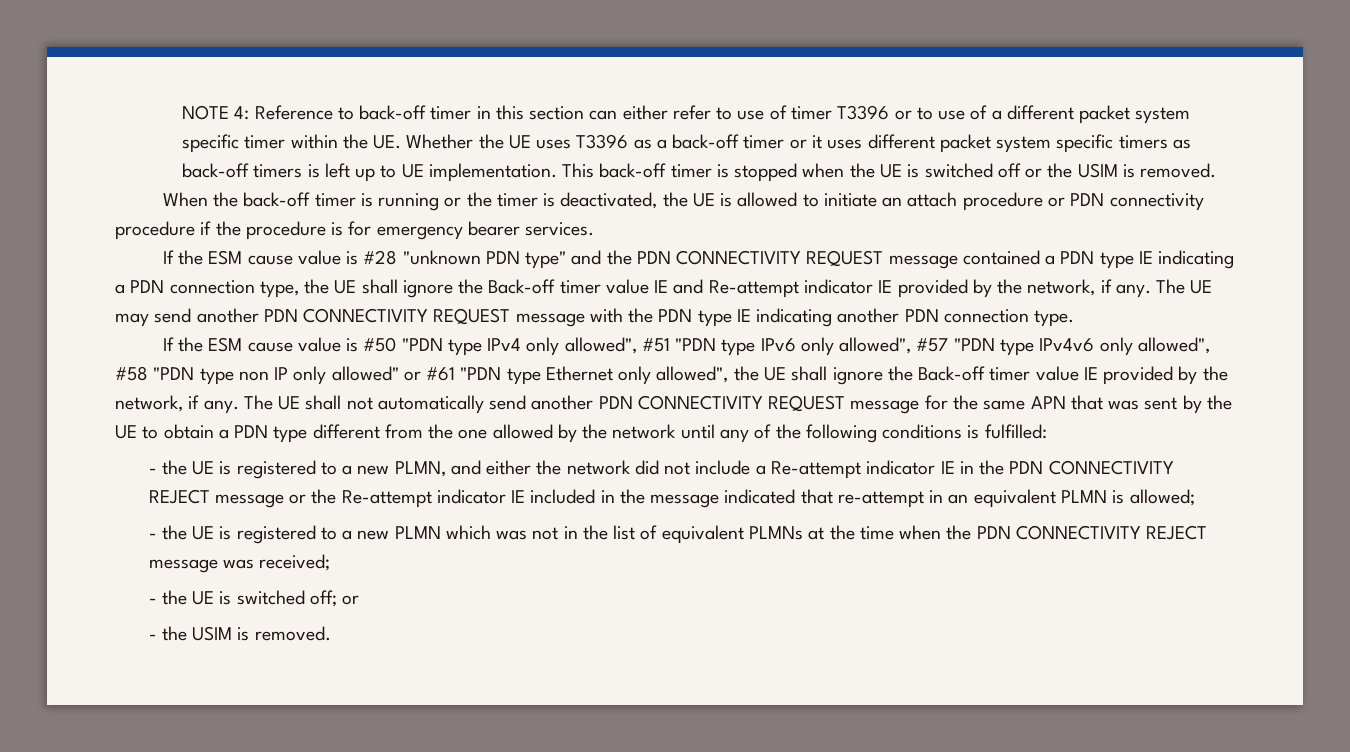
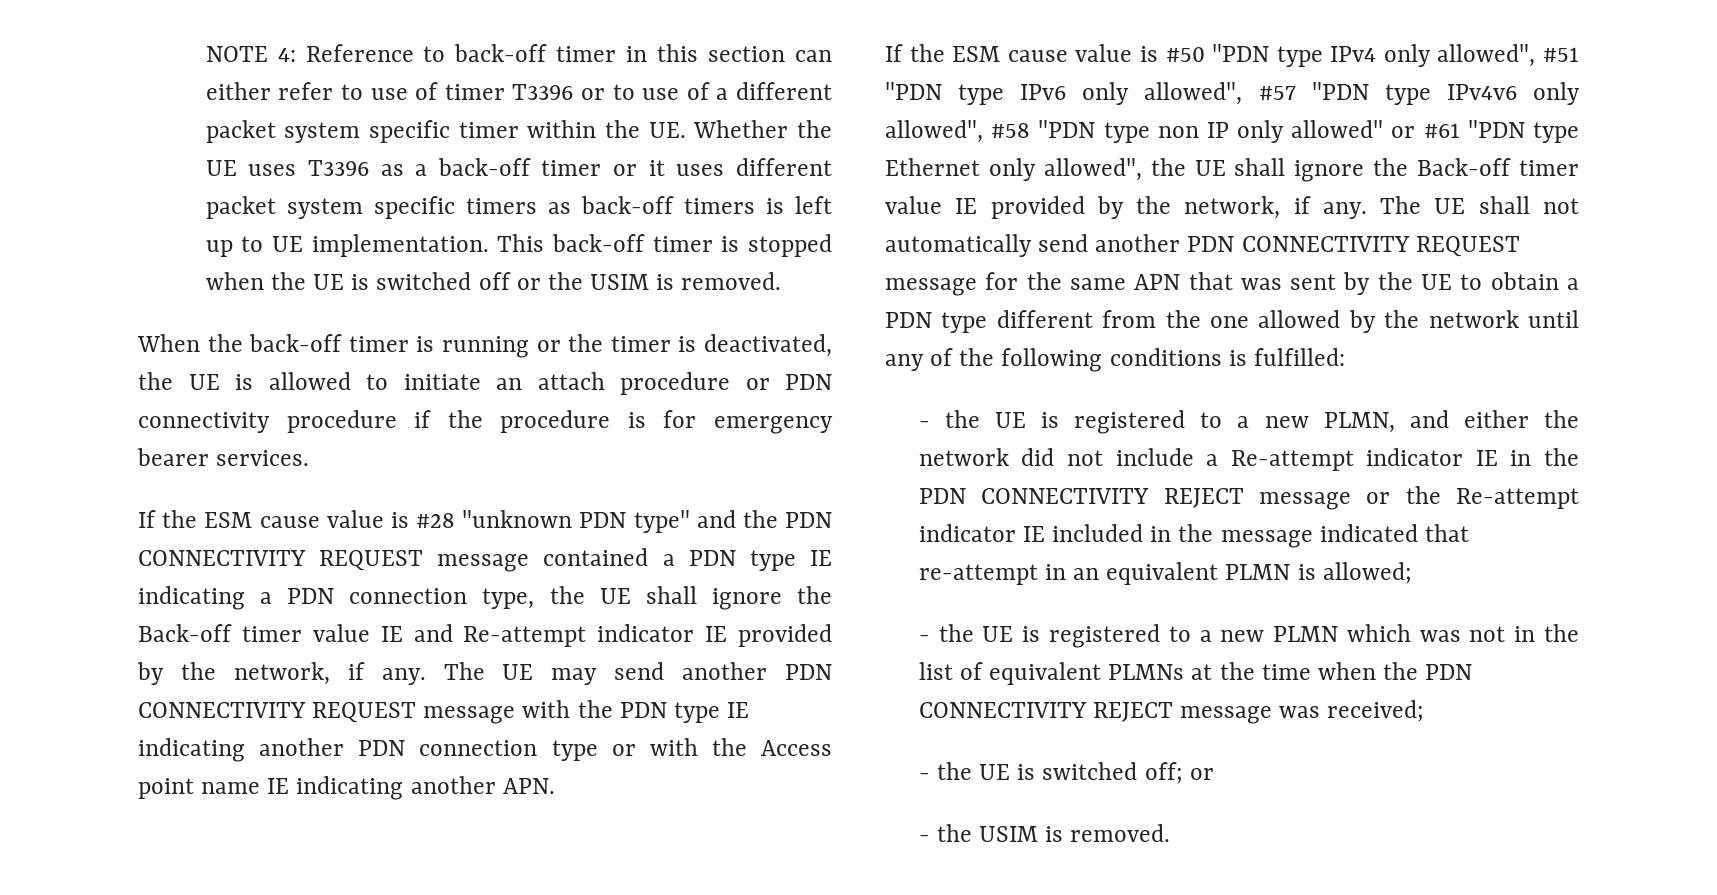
- The UE may send another PDN CONNECTIVITY REQUEST message with the PDN type IE indicating another PDN connection type.
+ The UE may send another PDN CONNECTIVITY REQUEST message with the PDN type IE indicating another PDN connection type or with the Access point name IE indicating another APN.

